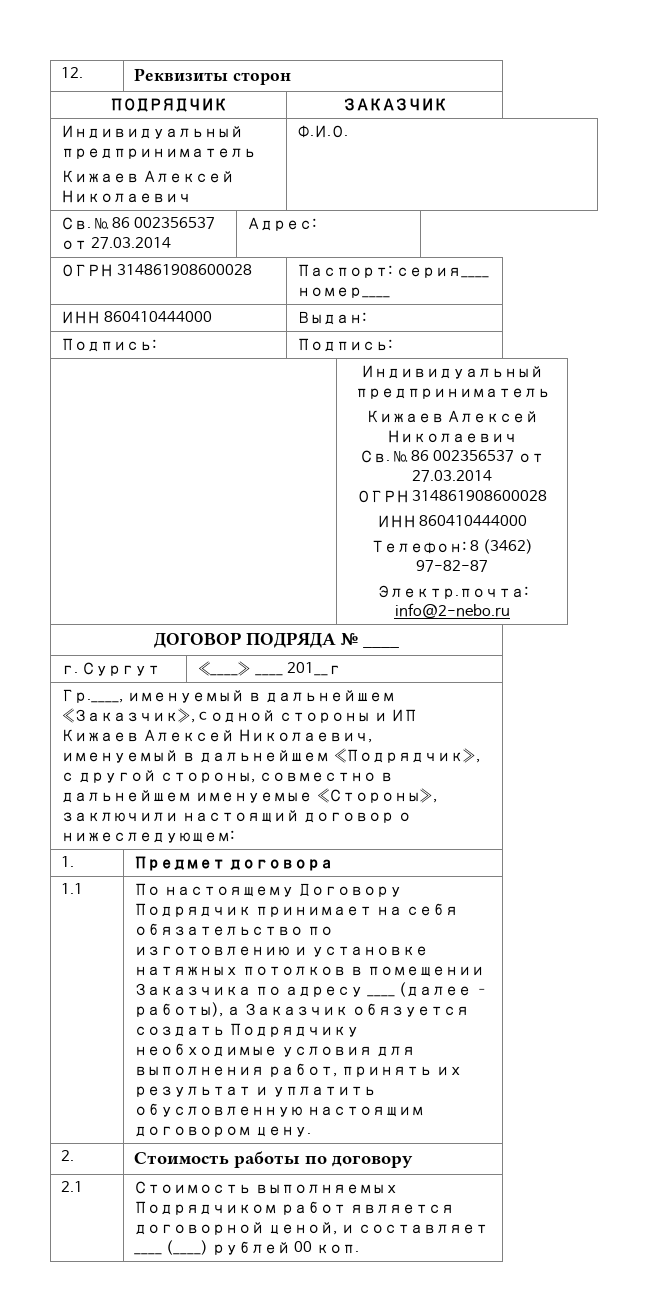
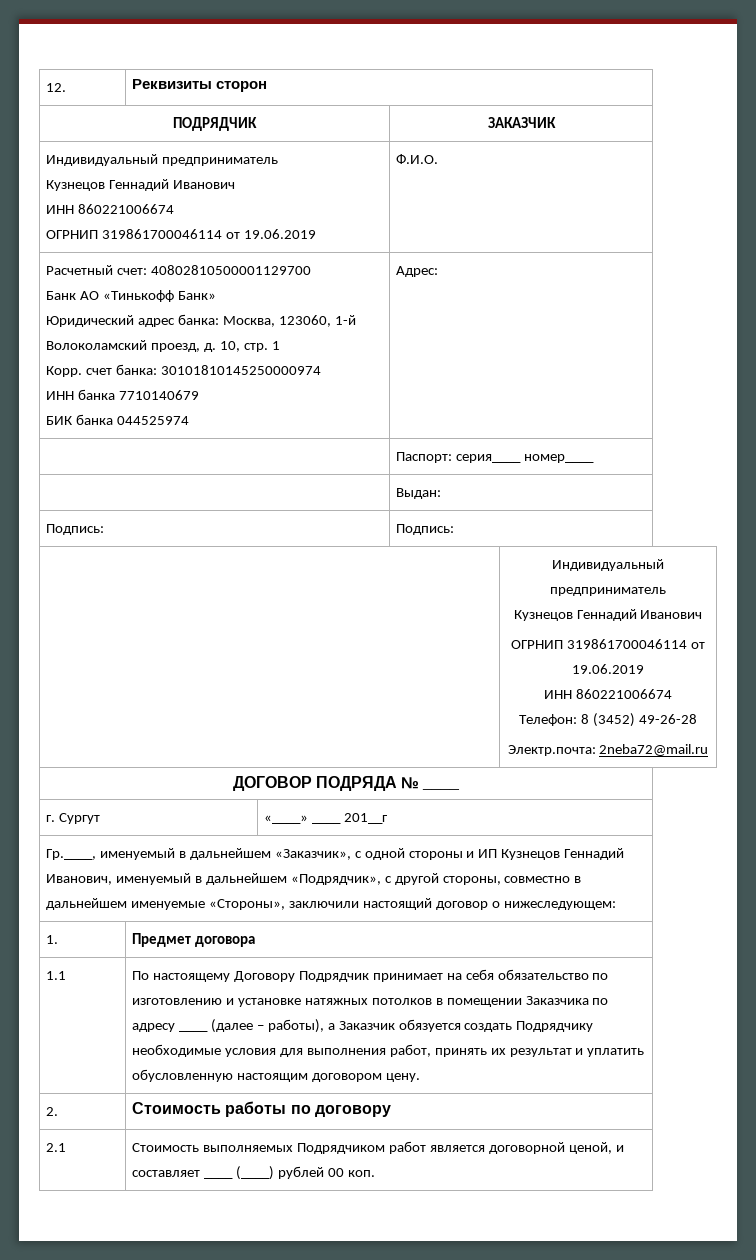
  ПОДРЯДЧИК | ЗАКАЗЧИК
  Индивидуальный предприниматель
- Кижаев Алексей Николаевич | Ф.И.О.
- Св. № 86 002356537 от 27.03.2014 | Адрес:
+ Кузнецов Геннадий Иванович
+ ИНН 860221006674
+ ОГРНИП 319861700046114 от 19.06.2019 | Ф.И.О.
+ Расчетный счет: 40802810500001129700
+ Банк АО «Тинькофф Банк»
+ Юридический адрес банка: Москва, 123060, 1-й Волоколамский проезд, д. 10, стр. 1
+ Корр. счет банка: 30101810145250000974
+ ИНН банка 7710140679
+ БИК банка 044525974 | Адрес:
- ОГРН 314861908600028 | Паспорт: серия____ номер____
+ | Паспорт: серия____ номер____
- ИНН 860410444000 | Выдан:
+ | Выдан:
  | Индивидуальный предприниматель
- Кижаев Алексей Николаевич
- Св. № 86 002356537 от 27.03.2014
- ОГРН 314861908600028
- ИНН 860410444000
- Телефон: 8 (3462) 97-82-87
- Электр.почта: info@2-nebo.ru
+ Кузнецов Геннадий Иванович
+ ОГРНИП 319861700046114 от 19.06.2019
+ ИНН 860221006674
+ Телефон: 8 (3452) 49-26-28
+ Электр.почта: 2neba72@mail.ru
- Гр.____, именуемый в дальнейшем «Заказчик», c одной стороны и ИП Кижаев Алексей Николаевич, именуемый в дальнейшем «Подрядчик», с другой стороны, совместно в дальнейшем именуемые «Стороны», заключили настоящий договор о нижеследующем:
+ Гр.____, именуемый в дальнейшем «Заказчик», c одной стороны и ИП Кузнецов Геннадий Иванович, именуемый в дальнейшем «Подрядчик», с другой стороны, совместно в дальнейшем именуемые «Стороны», заключили настоящий договор о нижеследующем:

